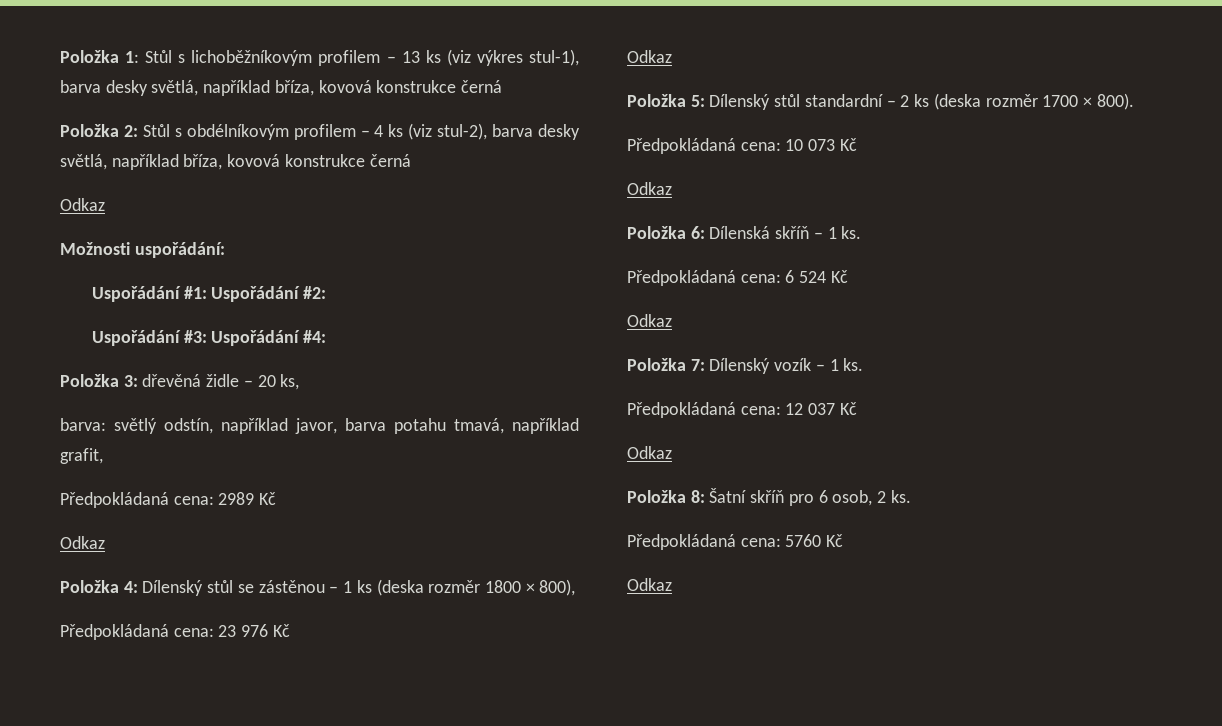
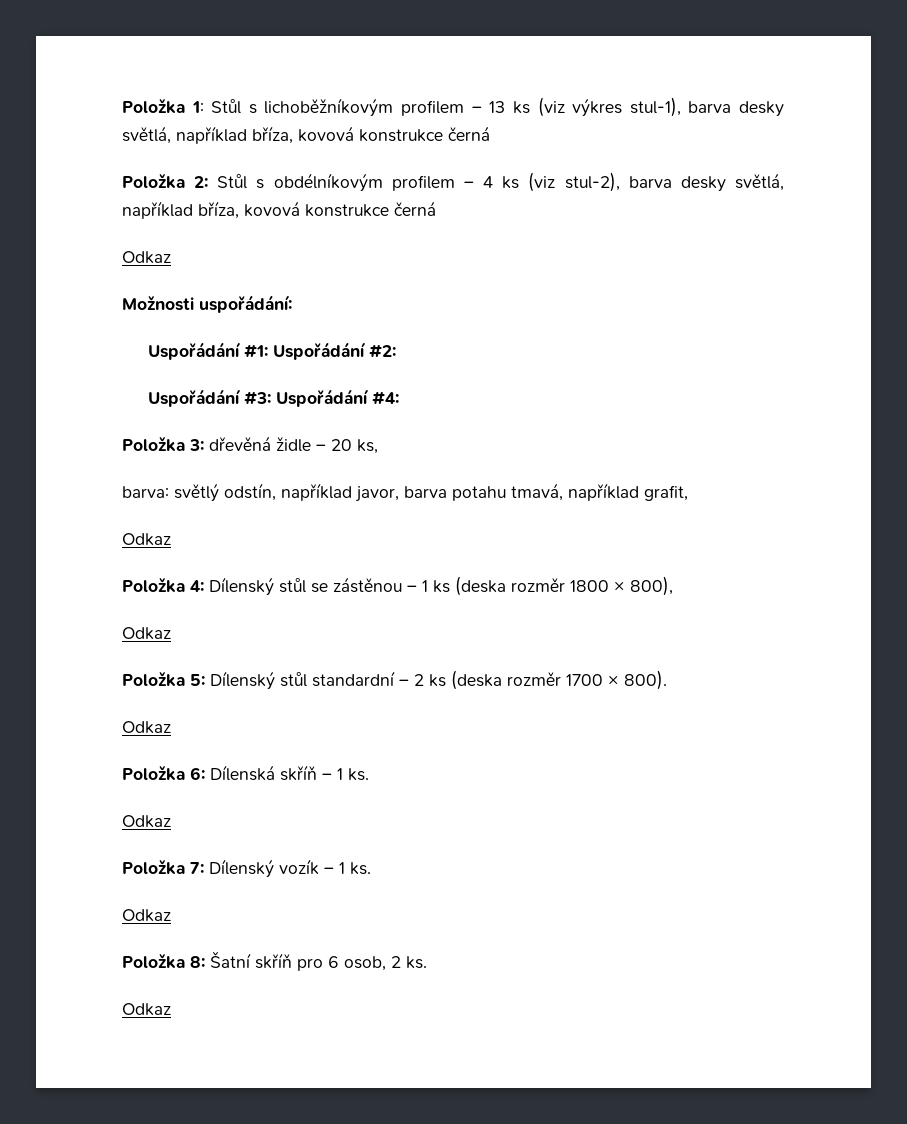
- Předpokládaná cena: 2989 Kč
- Předpokládaná cena: 23 976 Kč
- Předpokládaná cena: 10 073 Kč
- Předpokládaná cena: 6 524 Kč
- Předpokládaná cena: 12 037 Kč
- Předpokládaná cena: 5760 Kč

